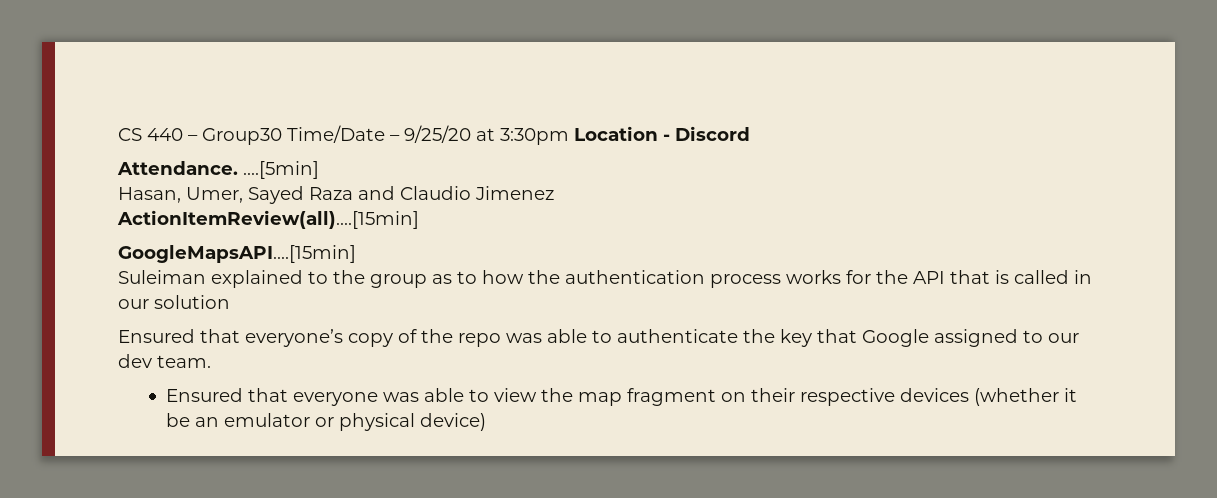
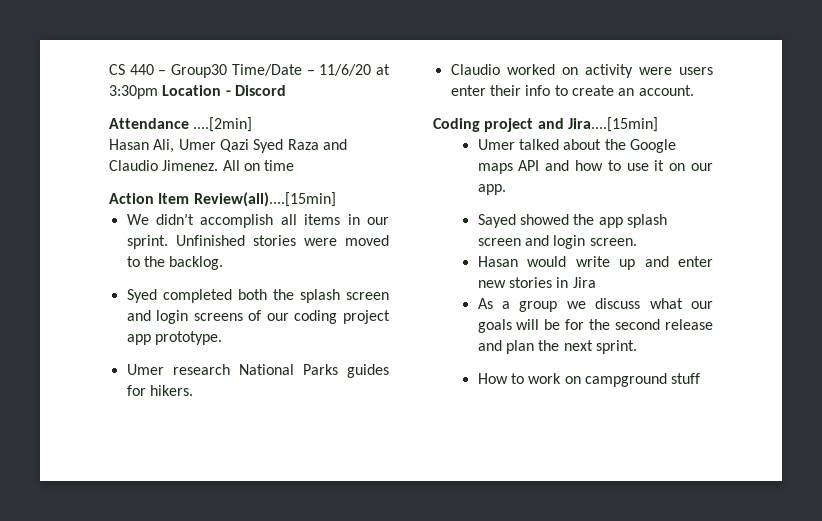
- CS 440 – Group30 Time/Date – 9/25/20 at 3:30pm Location - Discord
+ CS 440 – Group30 Time/Date – 11/6/20 at 3:30pm Location - Discord
- Attendance. ....[5min]
- Hasan, Umer, Sayed Raza and Claudio Jimenez
- ActionItemReview(all)....[15min]
- GoogleMapsAPI....[15min]
- Suleiman explained to the group as to how the authentication process works for the API that is called in our solution
- Ensured that everyone’s copy of the repo was able to authenticate the key that Google assigned to our dev team.
- Ensured that everyone was able to view the map fragment on their respective devices (whether it be an emulator or physical device)
+ Attendance ....[2min]
+ Hasan Ali, Umer Qazi Syed Raza and Claudio Jimenez. All on time
+ Action Item Review(all)....[15min]
+ We didn’t accomplish all items in our sprint. Unfinished stories were moved to the backlog.
+ Syed completed both the splash screen and login screens of our coding project app prototype.
+ Umer research National Parks guides for hikers.
+ Claudio worked on activity were users enter their info to create an account.
+ Coding project and Jira....[15min]
+ Umer talked about the Google maps API and how to use it on our app.
+ Sayed showed the app splash screen and login screen.
+ Hasan would write up and enter new stories in Jira
+ As a group we discuss what our goals will be for the second release and plan the next sprint.
+ How to work on campground stuff

